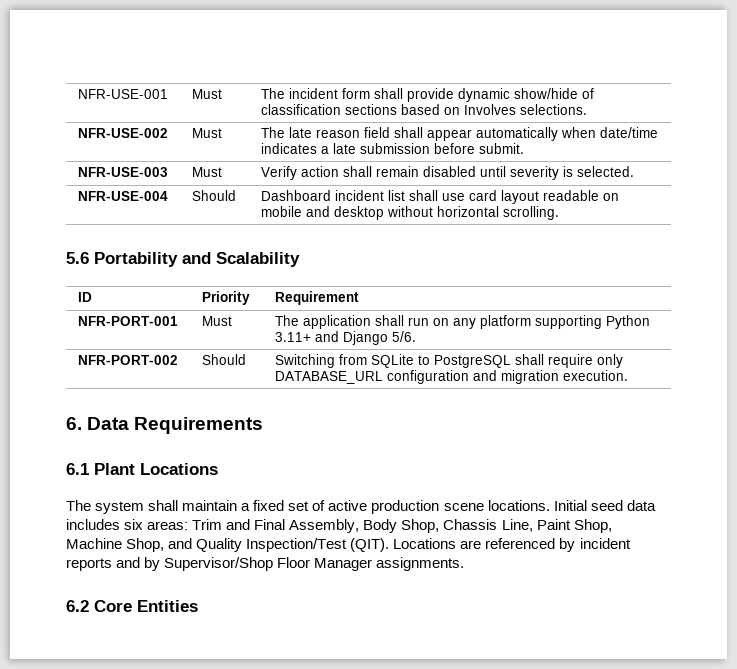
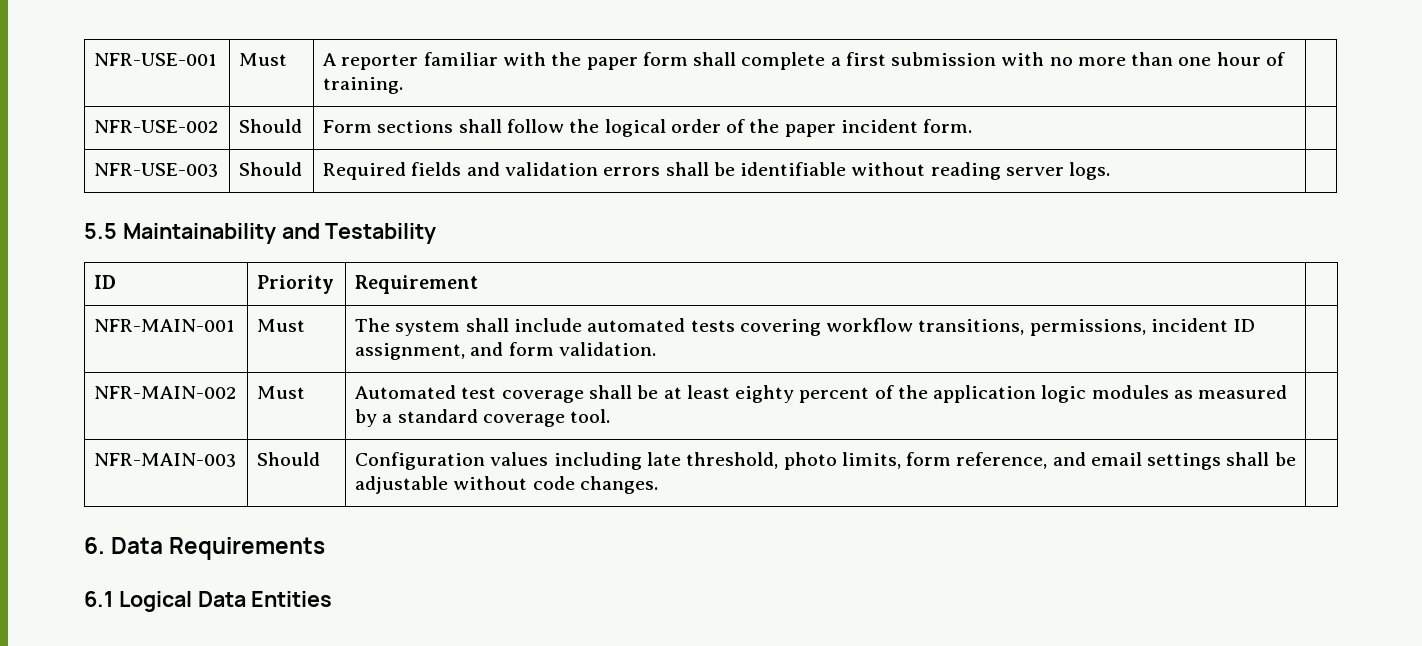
- NFR-USE-001 | Must | The incident form shall provide dynamic show/hide of classification sections based on Involves selections.
- NFR-USE-002 | Must | The late reason field shall appear automatically when date/time indicates a late submission before submit.
- NFR-USE-003 | Must | Verify action shall remain disabled until severity is selected.
- NFR-USE-004 | Should | Dashboard incident list shall use card layout readable on mobile and desktop without horizontal scrolling.
- 5.6 Portability and Scalability
+ NFR-USE-001 | Must | A reporter familiar with the paper form shall complete a first submission with no more than one hour of training. |
+ NFR-USE-002 | Should | Form sections shall follow the logical order of the paper incident form. |
+ NFR-USE-003 | Should | Required fields and validation errors shall be identifiable without reading server logs. |
+ 5.5 Maintainability and Testability
- ID | Priority | Requirement
- NFR-PORT-001 | Must | The application shall run on any platform supporting Python 3.11+ and Django 5/6.
- NFR-PORT-002 | Should | Switching from SQLite to PostgreSQL shall require only DATABASE_URL configuration and migration execution.
+ ID | Priority | Requirement |
+ NFR-MAIN-001 | Must | The system shall include automated tests covering workflow transitions, permissions, incident ID assignment, and form validation. |
+ NFR-MAIN-002 | Must | Automated test coverage shall be at least eighty percent of the application logic modules as measured by a standard coverage tool. |
+ NFR-MAIN-003 | Should | Configuration values including late threshold, photo limits, form reference, and email settings shall be adjustable without code changes. |
  6. Data Requirements
- 6.1 Plant Locations
- The system shall maintain a fixed set of active production scene locations. Initial seed data includes six areas: Trim and Final Assembly, Body Shop, Chassis Line, Paint Shop, Machine Shop, and Quality Inspection/Test (QIT). Locations are referenced by incident reports and by Supervisor/Shop Floor Manager assignments.
- 6.2 Core Entities
+ 6.1 Logical Data Entities

